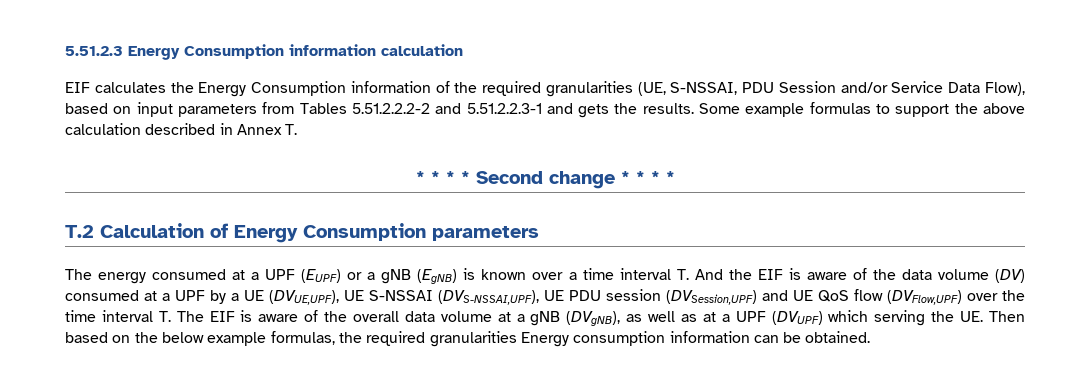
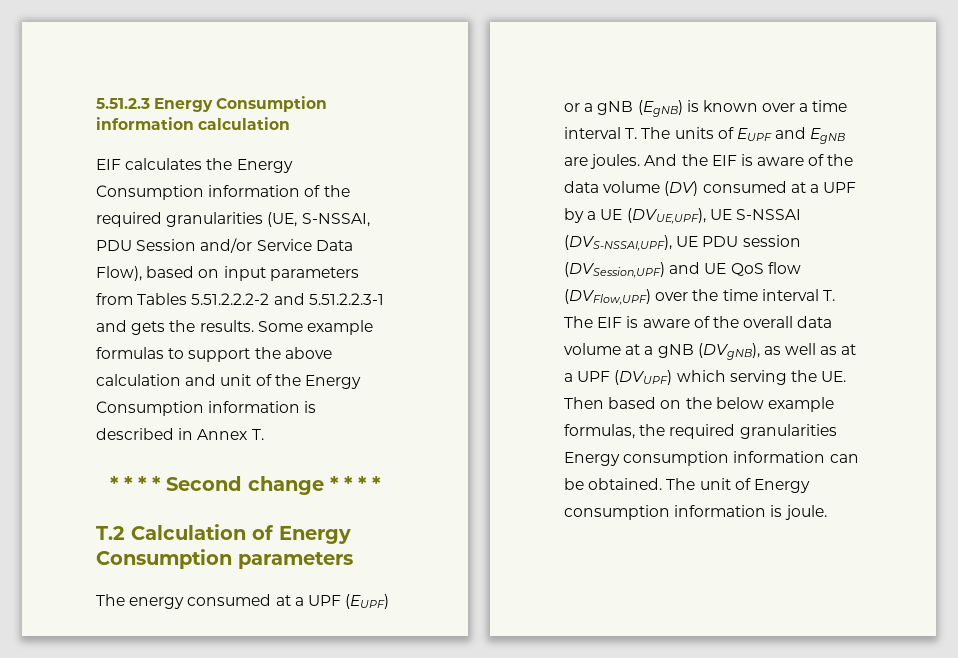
- Some example formulas to support the above calculation described in Annex T.
+ Some example formulas to support the above calculation and unit of the Energy Consumption information is described in Annex T.
- The energy consumed at a UPF (EUPF) or a gNB (EgNB) is known over a time interval T. And the EIF is aware of the data volume (DV) consumed at a UPF by a UE (DVUE,UPF), UE S-NSSAI (DVS-NSSAI,UPF), UE PDU session (DVSession,UPF) and UE QoS flow (DVFlow,UPF) over the time interval T. The EIF is aware of the overall data volume at a gNB (DVgNB), as well as at a UPF (DVUPF) which serving the UE. Then based on the below example formulas, the required granularities Energy consumption information can be obtained.
+ The energy consumed at a UPF (EUPF) or a gNB (EgNB) is known over a time interval T. The units of EUPF and EgNB are joules. And the EIF is aware of the data volume (DV) consumed at a UPF by a UE (DVUE,UPF), UE S-NSSAI (DVS-NSSAI,UPF), UE PDU session (DVSession,UPF) and UE QoS flow (DVFlow,UPF) over the time interval T. The EIF is aware of the overall data volume at a gNB (DVgNB), as well as at a UPF (DVUPF) which serving the UE. Then based on the below example formulas, the required granularities Energy consumption information can be obtained.
+ The unit of Energy consumption information is joule.

